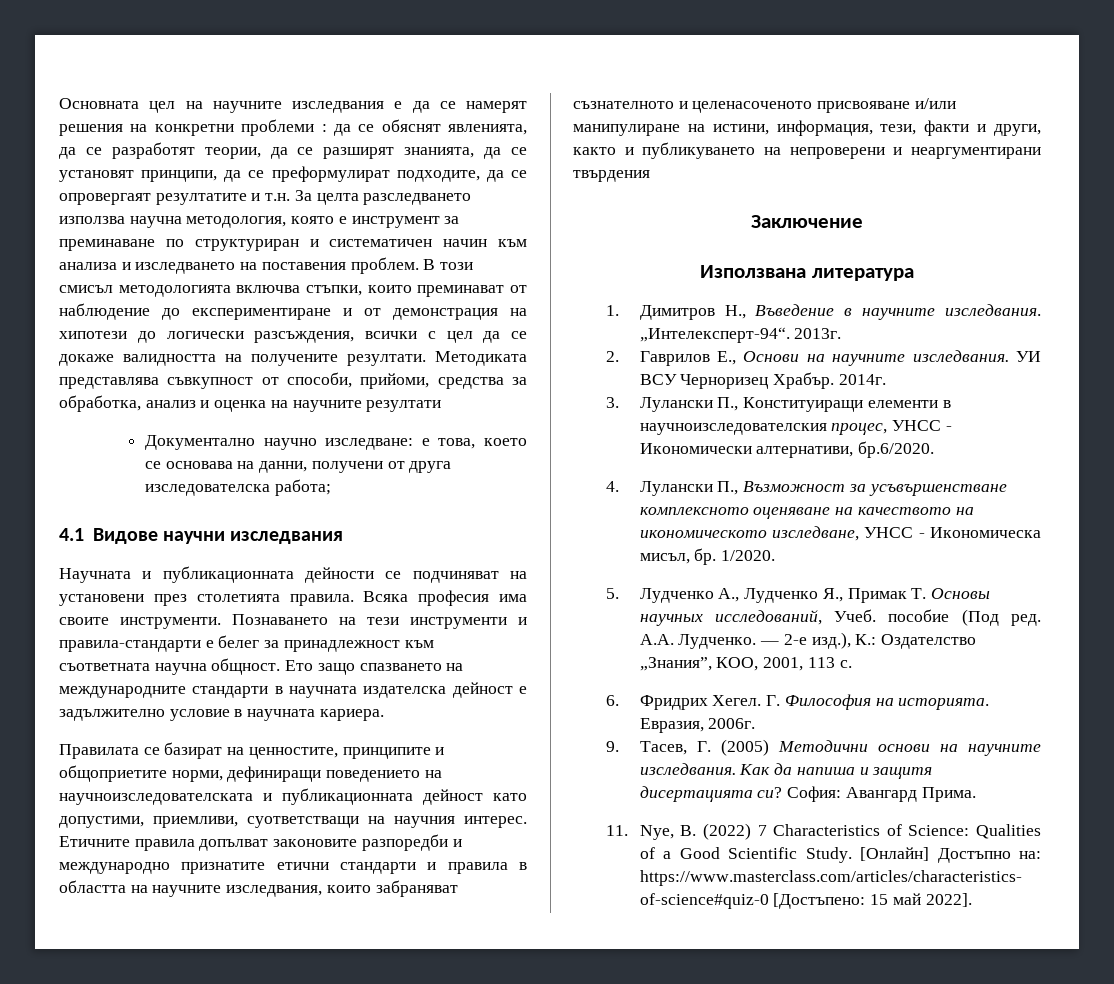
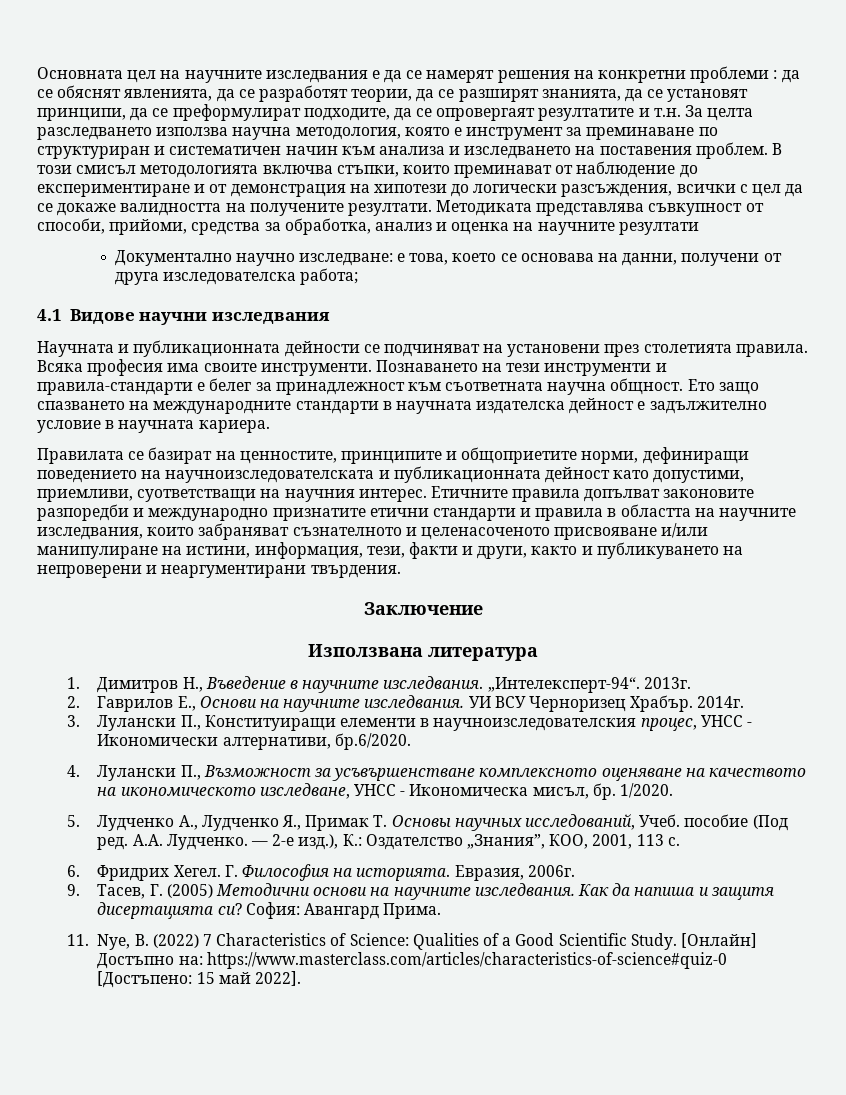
- Етичните правила допълват законовите разпоредби и международно признатите етични стандарти и правила в областта на научните изследвания, които забраняват съзнателното и целенасоченото присвояване и/или манипулиране на истини, информация, тези, факти и други, както и публикуването на непроверени и неаргументирани твърдения
+ Етичните правила допълват законовите разпоредби и международно признатите етични стандарти и правила в областта на научните изследвания, които забраняват съзнателното и целенасоченото присвояване и/или манипулиране на истини, информация, тези, факти и други, както и публикуването на непроверени и неаргументирани твърдения.

